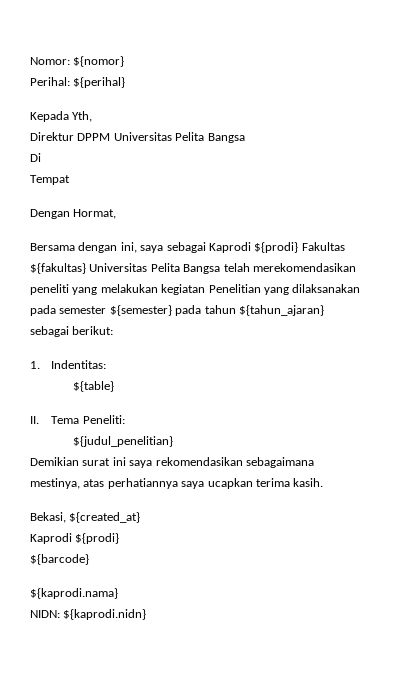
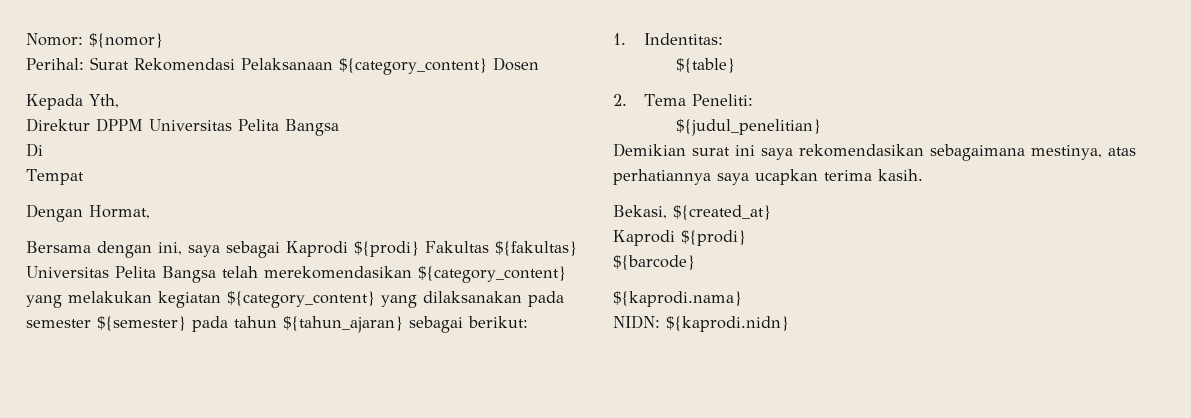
- Perihal: ${perihal}
+ Perihal: Surat Rekomendasi Pelaksanaan ${category_content} Dosen
- Bersama dengan ini, saya sebagai Kaprodi ${prodi} Fakultas ${fakultas} Universitas Pelita Bangsa telah merekomendasikan peneliti yang melakukan kegiatan Penelitian yang dilaksanakan pada semester ${semester} pada tahun ${tahun_ajaran} sebagai berikut:
+ Bersama dengan ini, saya sebagai Kaprodi ${prodi} Fakultas ${fakultas} Universitas Pelita Bangsa telah merekomendasikan ${category_content} yang melakukan kegiatan ${category_content} yang dilaksanakan pada semester ${semester} pada tahun ${tahun_ajaran} sebagai berikut:
- II. Tema Peneliti:
+ 2. Tema Peneliti:

